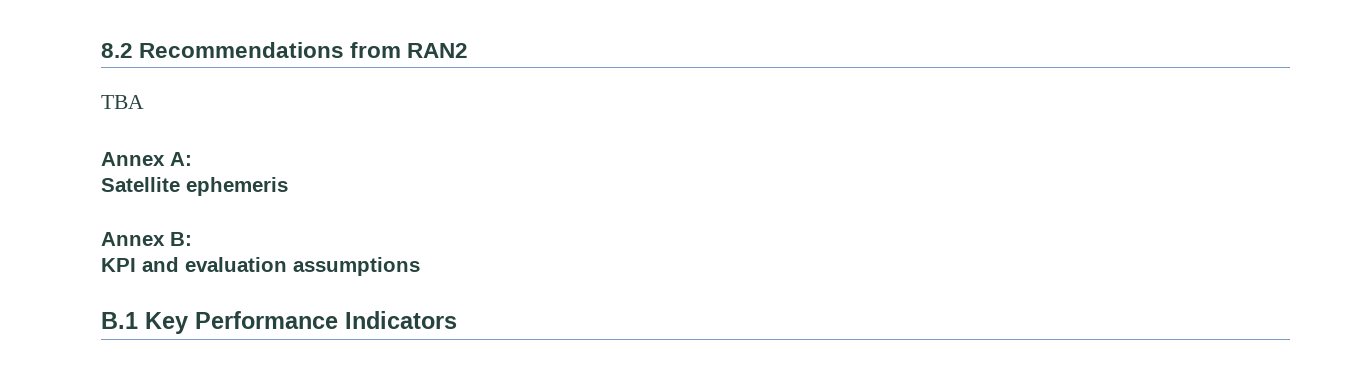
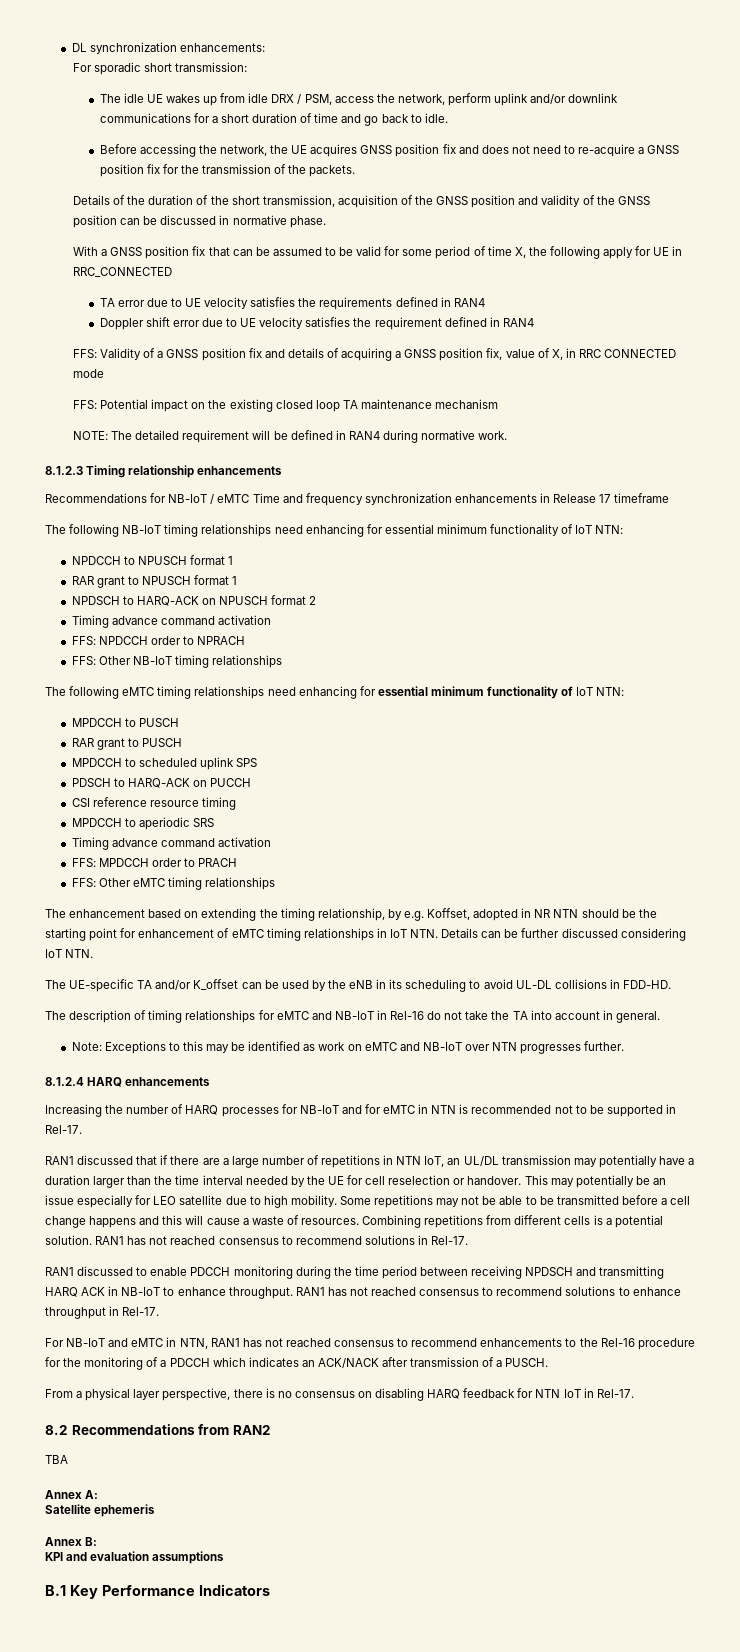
+ DL synchronization enhancements:
+ For sporadic short transmission:
+ The idle UE wakes up from idle DRX / PSM, access the network, perform uplink and/or downlink communications for a short duration of time and go back to idle.
+ Before accessing the network, the UE acquires GNSS position fix and does not need to re-acquire a GNSS position fix for the transmission of the packets.
+ Details of the duration of the short transmission, acquisition of the GNSS position and validity of the GNSS position can be discussed in normative phase.
+ With a GNSS position fix that can be assumed to be valid for some period of time X, the following apply for UE in RRC_CONNECTED
+ TA error due to UE velocity satisfies the requirements defined in RAN4
+ Doppler shift error due to UE velocity satisfies the requirement defined in RAN4
+ FFS: Validity of a GNSS position fix and details of acquiring a GNSS position fix, value of X, in RRC CONNECTED mode
+ FFS: Potential impact on the existing closed loop TA maintenance mechanism
+ NOTE: The detailed requirement will be defined in RAN4 during normative work.
+ 8.1.2.3 Timing relationship enhancements
+ Recommendations for NB-IoT / eMTC Time and frequency synchronization enhancements in Release 17 timeframe
+ The following NB-IoT timing relationships need enhancing for essential minimum functionality of IoT NTN:
+ NPDCCH to NPUSCH format 1
+ RAR grant to NPUSCH format 1
+ NPDSCH to HARQ-ACK on NPUSCH format 2
+ Timing advance command activation
+ FFS: NPDCCH order to NPRACH
+ FFS: Other NB-IoT timing relationships
+ The following eMTC timing relationships need enhancing for essential minimum functionality of IoT NTN:
+ MPDCCH to PUSCH
+ RAR grant to PUSCH
+ MPDCCH to scheduled uplink SPS
+ PDSCH to HARQ-ACK on PUCCH
+ CSI reference resource timing
+ MPDCCH to aperiodic SRS
+ Timing advance command activation
+ FFS: MPDCCH order to PRACH
+ FFS: Other eMTC timing relationships
+ The enhancement based on extending the timing relationship, by e.g. Koffset, adopted in NR NTN should be the starting point for enhancement of eMTC timing relationships in IoT NTN. Details can be further discussed considering IoT NTN.
+ The UE-specific TA and/or K_offset can be used by the eNB in its scheduling to avoid UL-DL collisions in FDD-HD.
+ The description of timing relationships for eMTC and NB-IoT in Rel-16 do not take the TA into account in general.
+ Note: Exceptions to this may be identified as work on eMTC and NB-IoT over NTN progresses further.
+ 8.1.2.4 HARQ enhancements
+ Increasing the number of HARQ processes for NB-IoT and for eMTC in NTN is recommended not to be supported in Rel-17.
+ RAN1 discussed that if there are a large number of repetitions in NTN IoT, an UL/DL transmission may potentially have a duration larger than the time interval needed by the UE for cell reselection or handover. This may potentially be an issue especially for LEO satellite due to high mobility. Some repetitions may not be able to be transmitted before a cell change happens and this will cause a waste of resources. Combining repetitions from different cells is a potential solution. RAN1 has not reached consensus to recommend solutions in Rel-17.
+ RAN1 discussed to enable PDCCH monitoring during the time period between receiving NPDSCH and transmitting HARQ ACK in NB-IoT to enhance throughput. RAN1 has not reached consensus to recommend solutions to enhance throughput in Rel-17.
+ For NB-IoT and eMTC in NTN, RAN1 has not reached consensus to recommend enhancements to the Rel-16 procedure for the monitoring of a PDCCH which indicates an ACK/NACK after transmission of a PUSCH.
+ From a physical layer perspective, there is no consensus on disabling HARQ feedback for NTN IoT in Rel-17.

